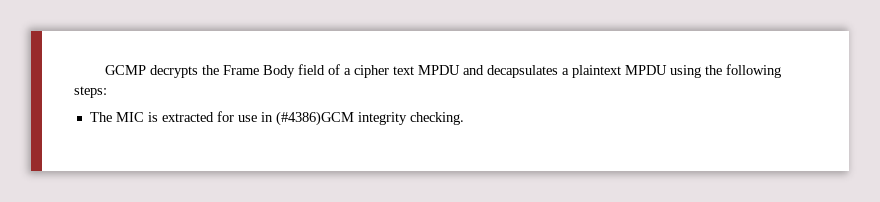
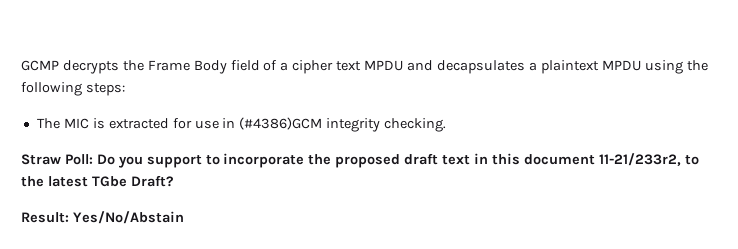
+ Straw Poll: Do you support to incorporate the proposed draft text in this document 11-21/233r2, to the latest TGbe Draft?
+ Result: Yes/No/Abstain

